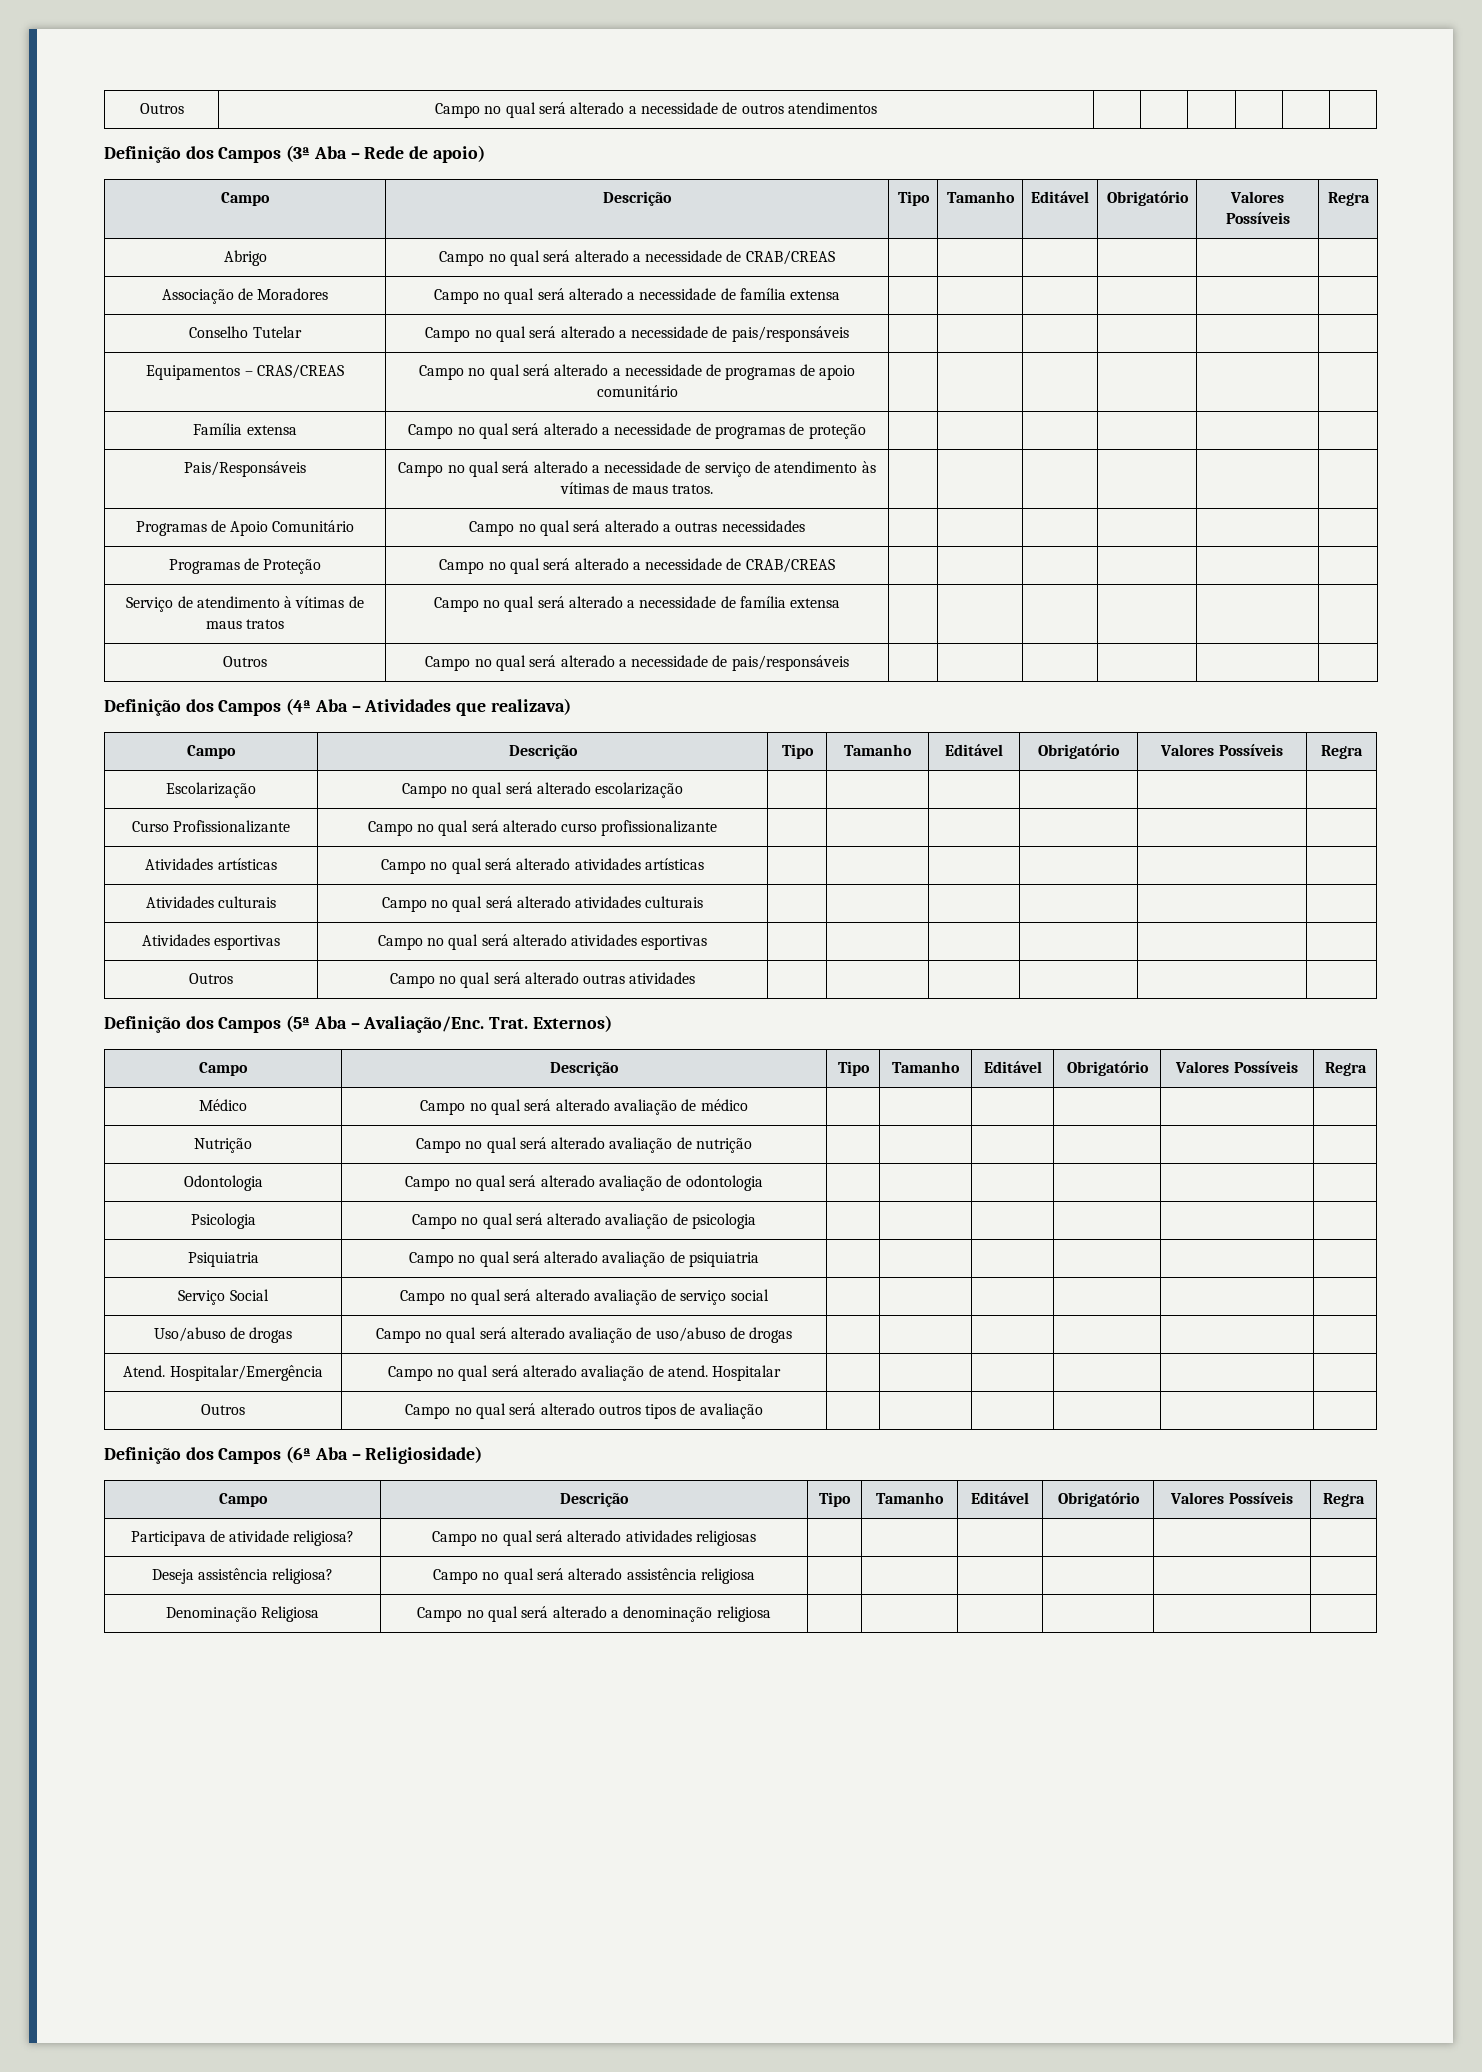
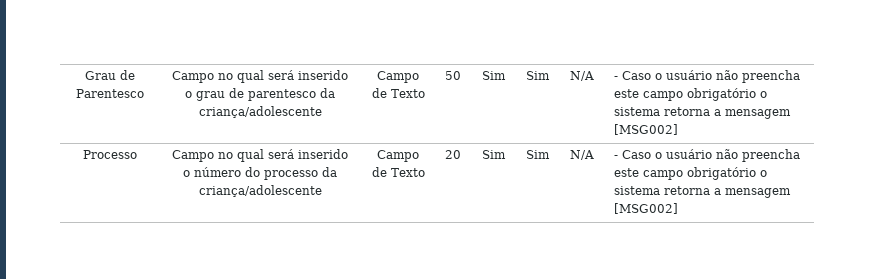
- Outros | Campo no qual será alterado a necessidade de outros atendimentos | | | | | |
- Definição dos Campos (3ª Aba – Rede de apoio)
- Campo | Descrição | Tipo | Tamanho | Editável | Obrigatório | Valores Possíveis | Regra
- Abrigo | Campo no qual será alterado a necessidade de CRAB/CREAS | | | | | |
- Associação de Moradores | Campo no qual será alterado a necessidade de família extensa | | | | | |
- Conselho Tutelar | Campo no qual será alterado a necessidade de pais/responsáveis | | | | | |
- Equipamentos – CRAS/CREAS | Campo no qual será alterado a necessidade de programas de apoio comunitário | | | | | |
- Família extensa | Campo no qual será alterado a necessidade de programas de proteção | | | | | |
- Pais/Responsáveis | Campo no qual será alterado a necessidade de serviço de atendimento às vítimas de maus tratos. | | | | | |
- Programas de Apoio Comunitário | Campo no qual será alterado a outras necessidades | | | | | |
- Programas de Proteção | Campo no qual será alterado a necessidade de CRAB/CREAS | | | | | |
- Serviço de atendimento à vítimas de maus tratos | Campo no qual será alterado a necessidade de família extensa | | | | | |
- Outros | Campo no qual será alterado a necessidade de pais/responsáveis | | | | | |
- Definição dos Campos (4ª Aba – Atividades que realizava)
- Campo | Descrição | Tipo | Tamanho | Editável | Obrigatório | Valores Possíveis | Regra
- Escolarização | Campo no qual será alterado escolarização | | | | | |
- Curso Profissionalizante | Campo no qual será alterado curso profissionalizante | | | | | |
- Atividades artísticas | Campo no qual será alterado atividades artísticas | | | | | |
- Atividades culturais | Campo no qual será alterado atividades culturais | | | | | |
- Atividades esportivas | Campo no qual será alterado atividades esportivas | | | | | |
- Outros | Campo no qual será alterado outras atividades | | | | | |
- Definição dos Campos (5ª Aba – Avaliação/Enc. Trat. Externos)
- Campo | Descrição | Tipo | Tamanho | Editável | Obrigatório | Valores Possíveis | Regra
- Médico | Campo no qual será alterado avaliação de médico | | | | | |
- Nutrição | Campo no qual será alterado avaliação de nutrição | | | | | |
- Odontologia | Campo no qual será alterado avaliação de odontologia | | | | | |
- Psicologia | Campo no qual será alterado avaliação de psicologia | | | | | |
- Psiquiatria | Campo no qual será alterado avaliação de psiquiatria | | | | | |
- Serviço Social | Campo no qual será alterado avaliação de serviço social | | | | | |
- Uso/abuso de drogas | Campo no qual será alterado avaliação de uso/abuso de drogas | | | | | |
- Atend. Hospitalar/Emergência | Campo no qual será alterado avaliação de atend. Hospitalar | | | | | |
- Outros | Campo no qual será alterado outros tipos de avaliação | | | | | |
- Definição dos Campos (6ª Aba – Religiosidade)
- Campo | Descrição | Tipo | Tamanho | Editável | Obrigatório | Valores Possíveis | Regra
- Participava de atividade religiosa? | Campo no qual será alterado atividades religiosas | | | | | |
- Deseja assistência religiosa? | Campo no qual será alterado assistência religiosa | | | | | |
- Denominação Religiosa | Campo no qual será alterado a denominação religiosa | | | | | |
+ Grau de Parentesco | Campo no qual será inserido o grau de parentesco da criança/adolescente | Campo de Texto | 50 | Sim | Sim | N/A | - Caso o usuário não preencha este campo obrigatório o sistema retorna a mensagem [MSG002]
+ Processo | Campo no qual será inserido o número do processo da criança/adolescente | Campo de Texto | 20 | Sim | Sim | N/A | - Caso o usuário não preencha este campo obrigatório o sistema retorna a mensagem [MSG002]

